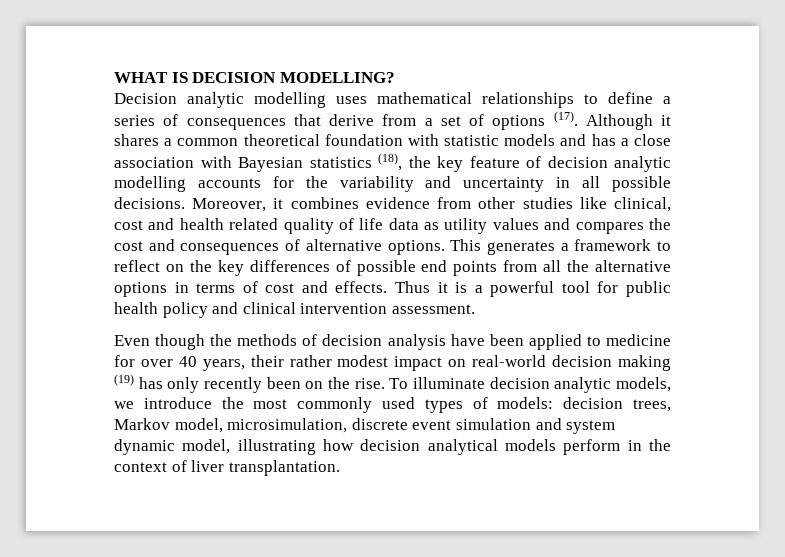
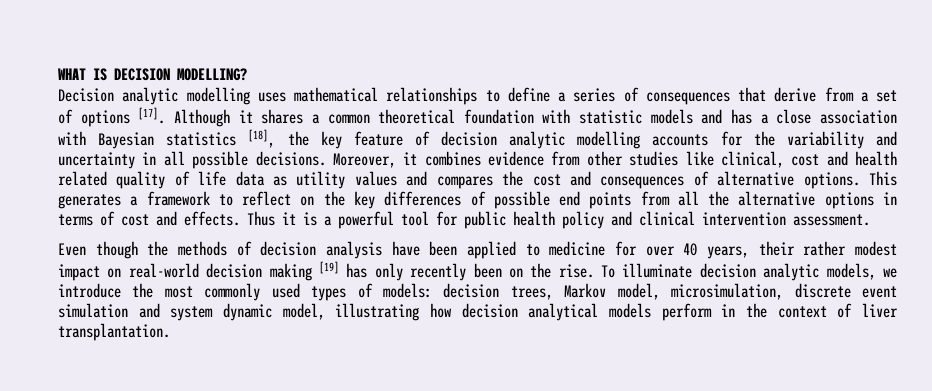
- Decision analytic modelling uses mathematical relationships to define a series of consequences that derive from a set of options (17).
+ Decision analytic modelling uses mathematical relationships to define a series of consequences that derive from a set of options [17].
- Although it shares a common theoretical foundation with statistic models and has a close association with Bayesian statistics (18), the key feature of decision analytic modelling accounts for the variability and uncertainty in all possible decisions.
+ Although it shares a common theoretical foundation with statistic models and has a close association with Bayesian statistics [18], the key feature of decision analytic modelling accounts for the variability and uncertainty in all possible decisions.
- Even though the methods of decision analysis have been applied to medicine for over 40 years, their rather modest impact on real-world decision making (19) has only recently been on the rise.
+ Even though the methods of decision analysis have been applied to medicine for over 40 years, their rather modest impact on real-world decision making [19] has only recently been on the rise.

